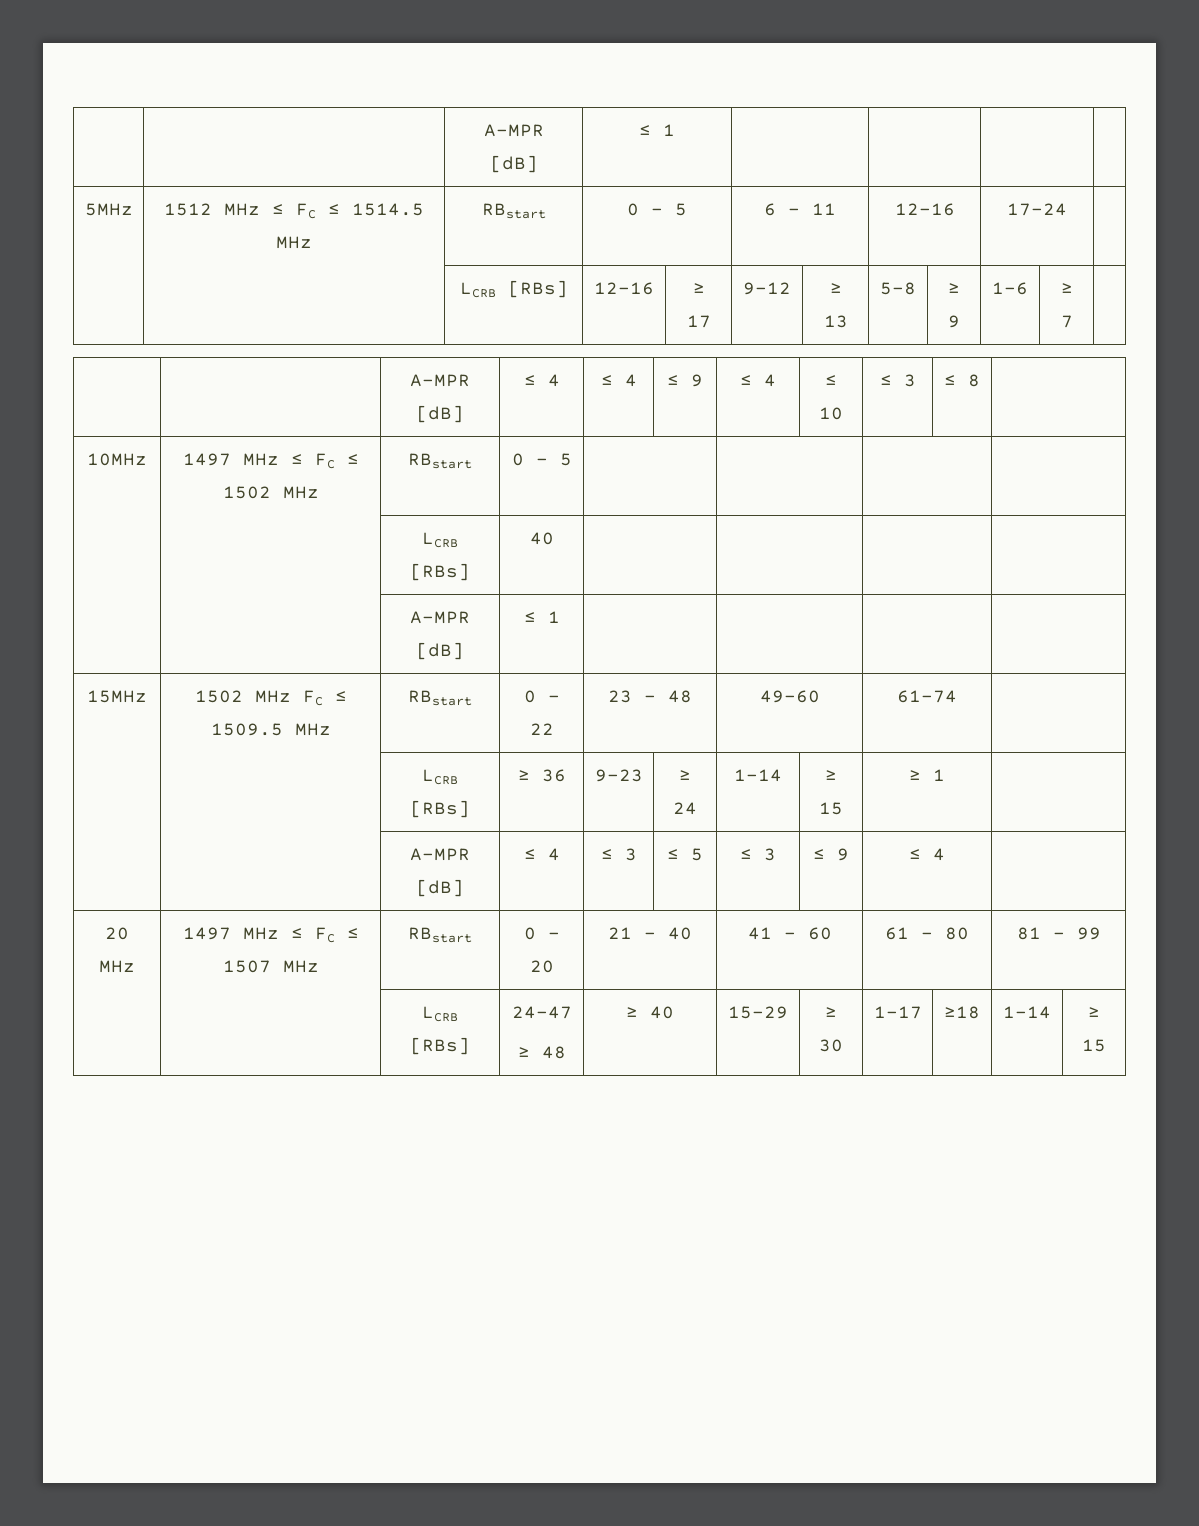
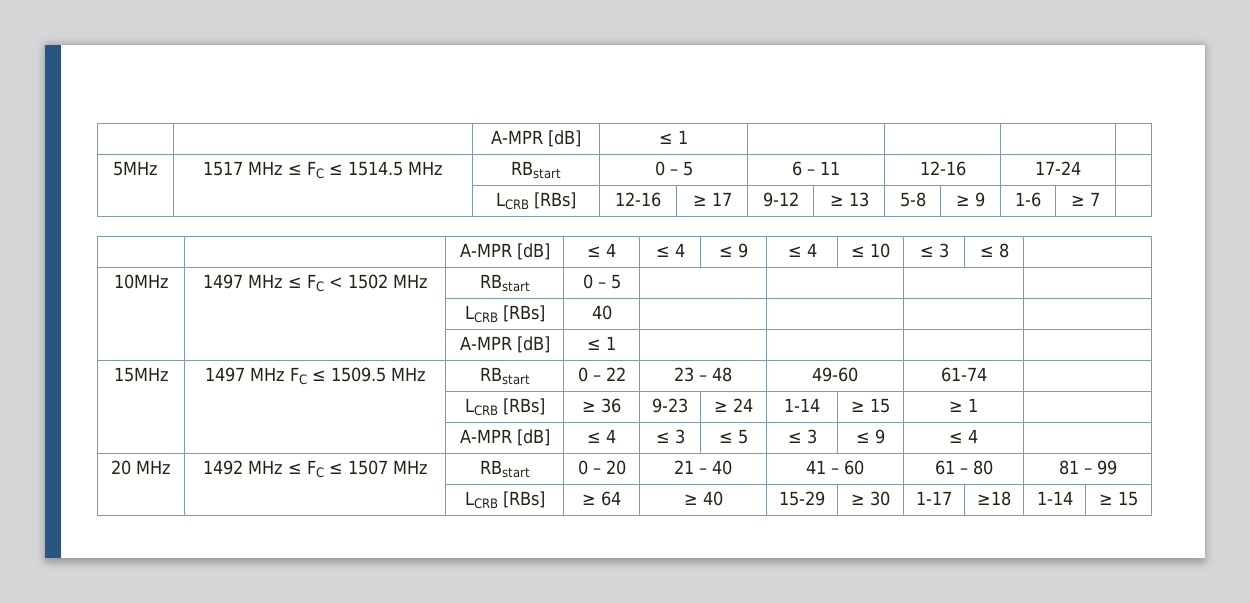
- 5MHz | 1512 MHz ≤ FC ≤ 1514.5 MHz | RBstart | 0 – 5 | 6 – 11 | 12-16 | 17-24 |
+ 5MHz | 1517 MHz ≤ FC ≤ 1514.5 MHz | RBstart | 0 – 5 | 6 – 11 | 12-16 | 17-24 |
- 10MHz | 1497 MHz ≤ FC ≤ 1502 MHz | RBstart | 0 – 5 | | | |
+ 10MHz | 1497 MHz ≤ FC < 1502 MHz | RBstart | 0 – 5 | | | |
- 15MHz | 1502 MHz FC ≤ 1509.5 MHz | RBstart | 0 – 22 | 23 – 48 | 49-60 | 61-74 |
+ 15MHz | 1497 MHz FC ≤ 1509.5 MHz | RBstart | 0 – 22 | 23 – 48 | 49-60 | 61-74 |
- 20 MHz | 1497 MHz ≤ FC ≤ 1507 MHz | RBstart | 0 – 20 | 21 – 40 | 41 – 60 | 61 – 80 | 81 – 99
+ 20 MHz | 1492 MHz ≤ FC ≤ 1507 MHz | RBstart | 0 – 20 | 21 – 40 | 41 – 60 | 61 – 80 | 81 – 99
- | | LCRB [RBs] | 24-47
- ≥ 48 | ≥ 40 | 15-29 | ≥ 30 | 1-17 | ≥18 | 1-14 | ≥ 15
+ | | LCRB [RBs] | ≥ 64 | ≥ 40 | 15-29 | ≥ 30 | 1-17 | ≥18 | 1-14 | ≥ 15

